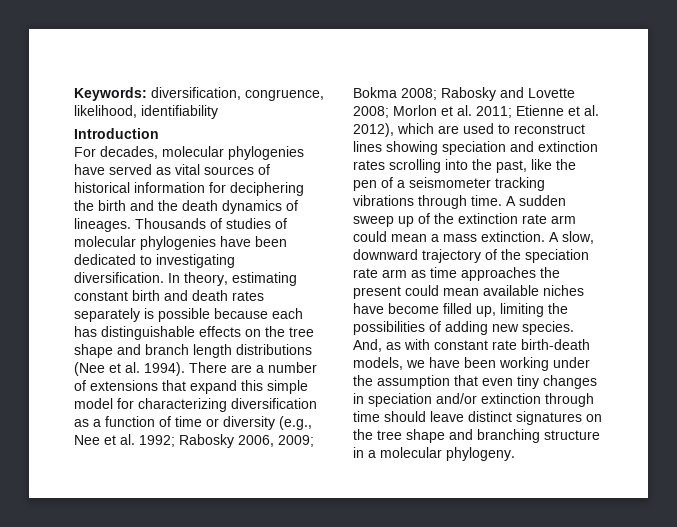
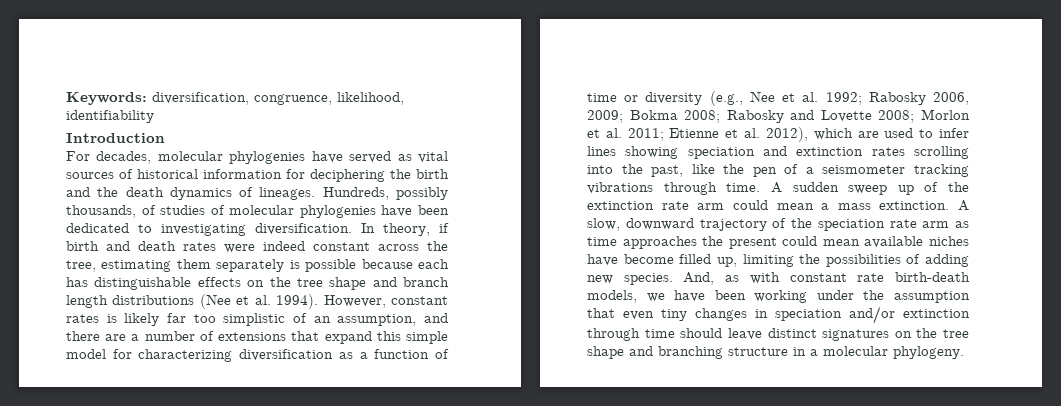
- Thousands of studies of molecular phylogenies have been dedicated to investigating diversification.
+ Hundreds, possibly thousands, of studies of molecular phylogenies have been dedicated to investigating diversification.
- In theory, estimating constant birth and death rates separately is possible because each has distinguishable effects on the tree shape and branch length distributions (Nee et al. 1994).
+ In theory, if birth and death rates were indeed constant across the tree, estimating them separately is possible because each has distinguishable effects on the tree shape and branch length distributions (Nee et al. 1994).
- There are a number of extensions that expand this simple model for characterizing diversification as a function of time or diversity (e.g., Nee et al. 1992;
+ However, constant rates is likely far too simplistic of an assumption, and there are a number of extensions that expand this simple model for characterizing diversification as a function of time or diversity (e.g., Nee et al. 1992;
- Etienne et al. 2012), which are used to reconstruct lines showing speciation and extinction rates scrolling into the past, like the pen of a seismometer tracking vibrations through time.
+ Etienne et al. 2012), which are used to infer lines showing speciation and extinction rates scrolling into the past, like the pen of a seismometer tracking vibrations through time.

